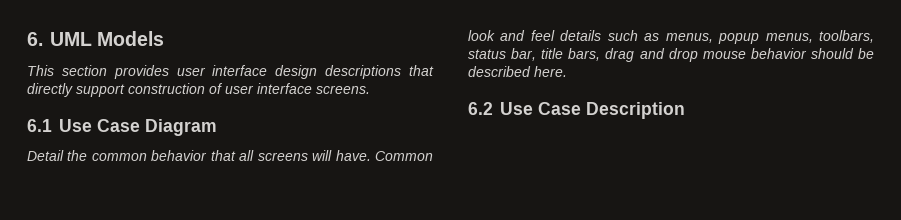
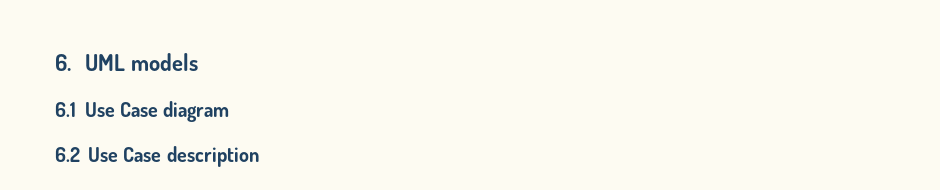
- 6. UML Models
- This section provides user interface design descriptions that directly support construction of user interface screens.
- 6.1 Use Case Diagram
- Detail the common behavior that all screens will have. Common look and feel details such as menus, popup menus, toolbars, status bar, title bars, drag and drop mouse behavior should be described here.
+ 6. UML models
+ 6.1 Use Case diagram
- 6.2 Use Case Description
+ 6.2 Use Case description

